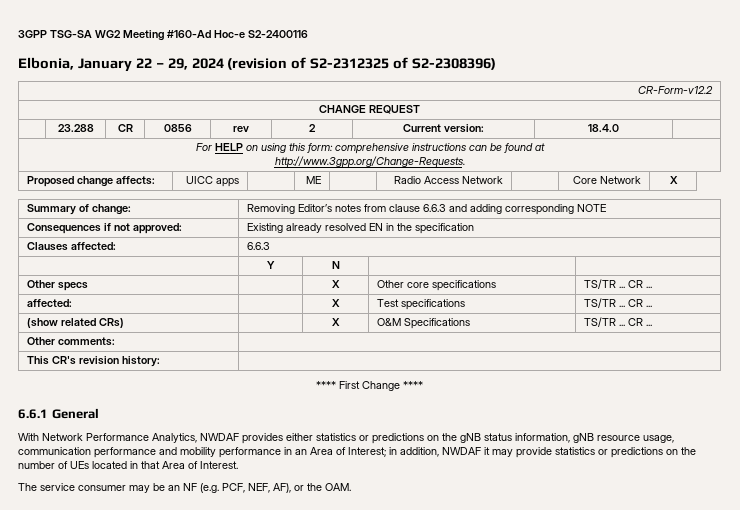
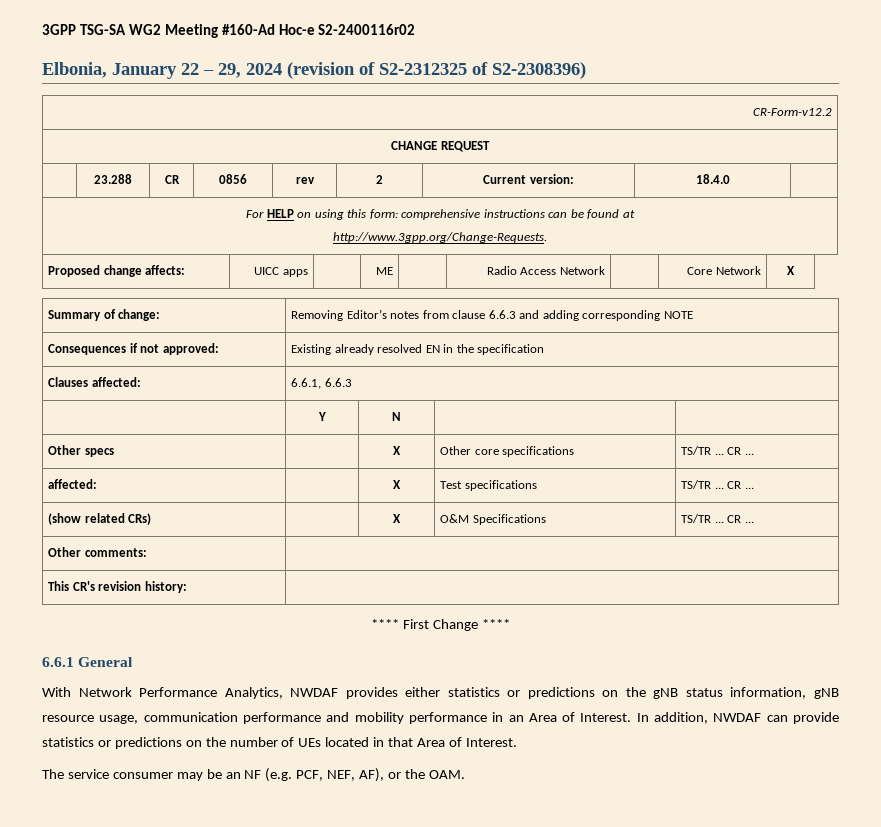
- 3GPP TSG-SA WG2 Meeting #160-Ad Hoc-e S2-2400116
+ 3GPP TSG-SA WG2 Meeting #160-Ad Hoc-e S2-2400116r02
- Clauses affected: | 6.6.3
+ Clauses affected: | 6.6.1, 6.6.3
- With Network Performance Analytics, NWDAF provides either statistics or predictions on the gNB status information, gNB resource usage, communication performance and mobility performance in an Area of Interest; in addition, NWDAF it may provide statistics or predictions on the number of UEs located in that Area of Interest.
+ With Network Performance Analytics, NWDAF provides either statistics or predictions on the gNB status information, gNB resource usage, communication performance and mobility performance in an Area of Interest. In addition, NWDAF can provide statistics or predictions on the number of UEs located in that Area of Interest.

